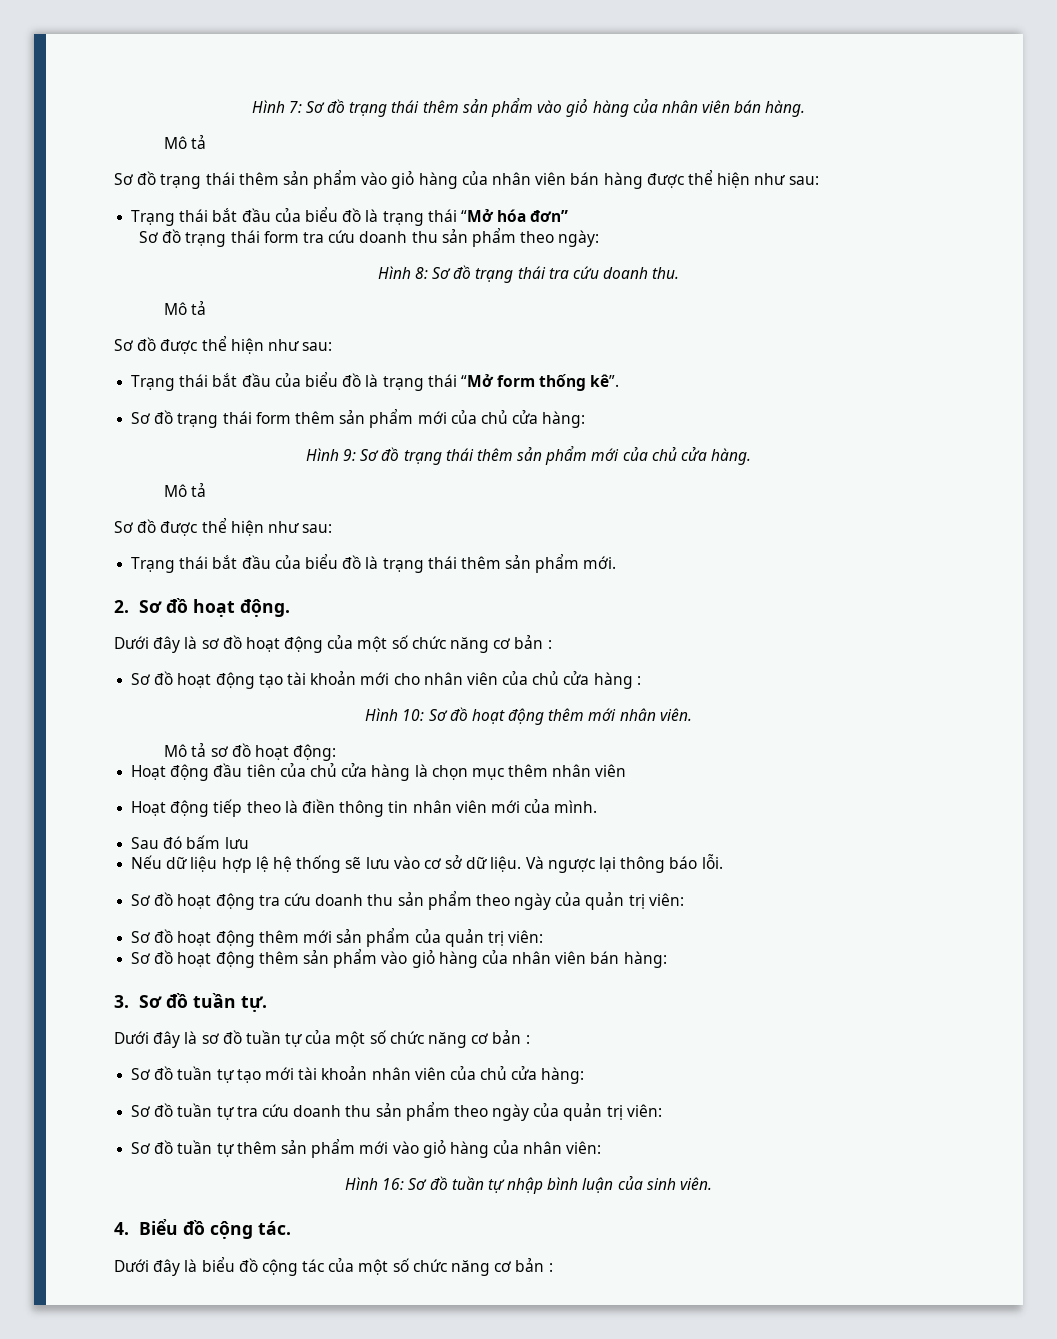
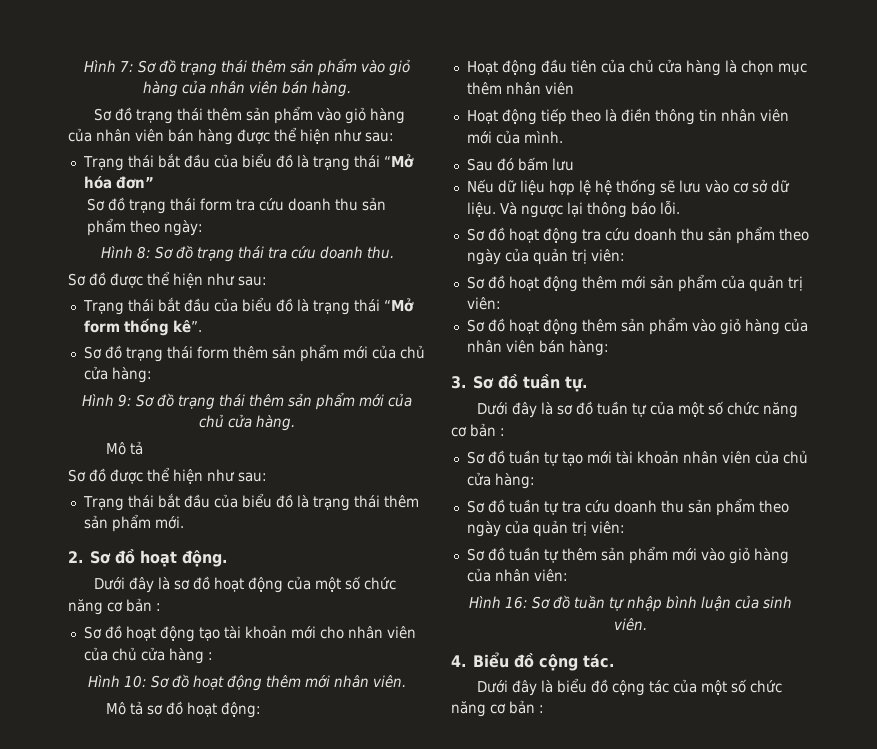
  Hình 7: Sơ đồ trạng thái thêm sản phẩm vào giỏ hàng của nhân viên bán hàng.
- Mô tả
  Hình 8: Sơ đồ trạng thái tra cứu doanh thu.
- Mô tả

